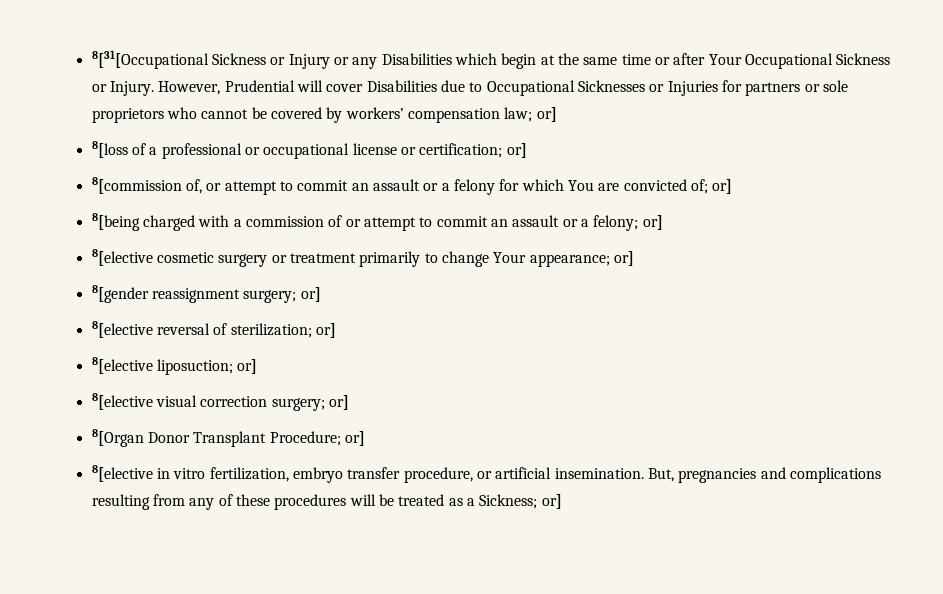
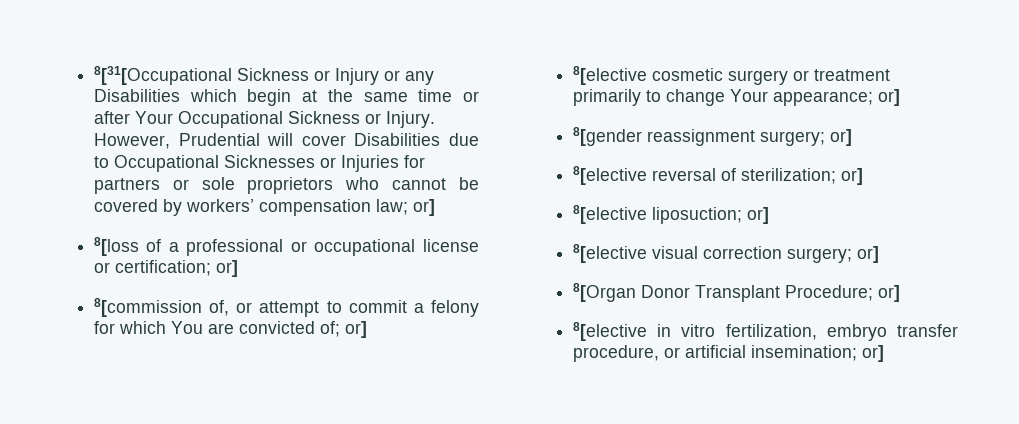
- 8[commission of, or attempt to commit an assault or a felony for which You are convicted of; or]
+ 8[commission of, or attempt to commit a felony for which You are convicted of; or]
- 8[being charged with a commission of or attempt to commit an assault or a felony; or]
- 8[elective in vitro fertilization, embryo transfer procedure, or artificial insemination. But, pregnancies and complications resulting from any of these procedures will be treated as a Sickness; or]
+ 8[elective in vitro fertilization, embryo transfer procedure, or artificial insemination; or]

